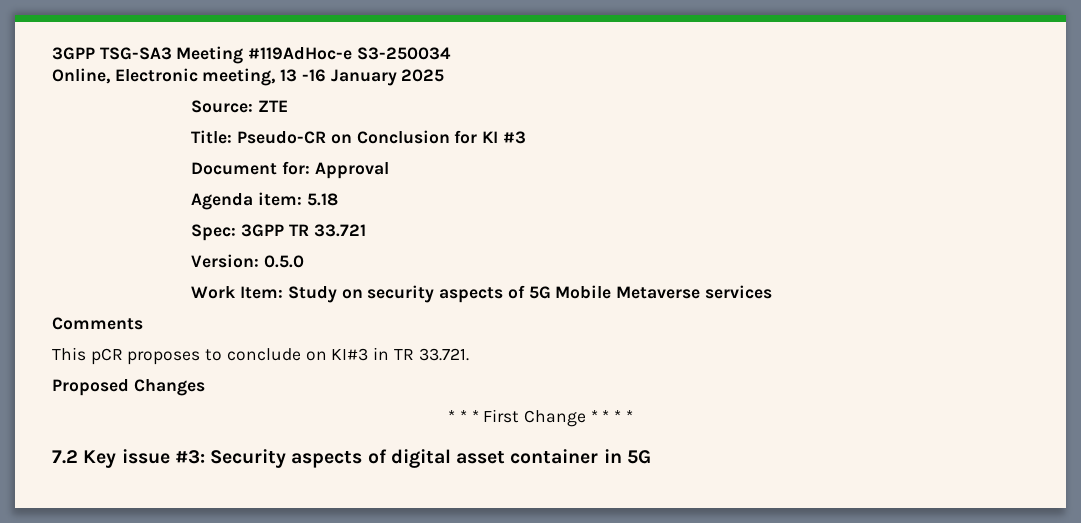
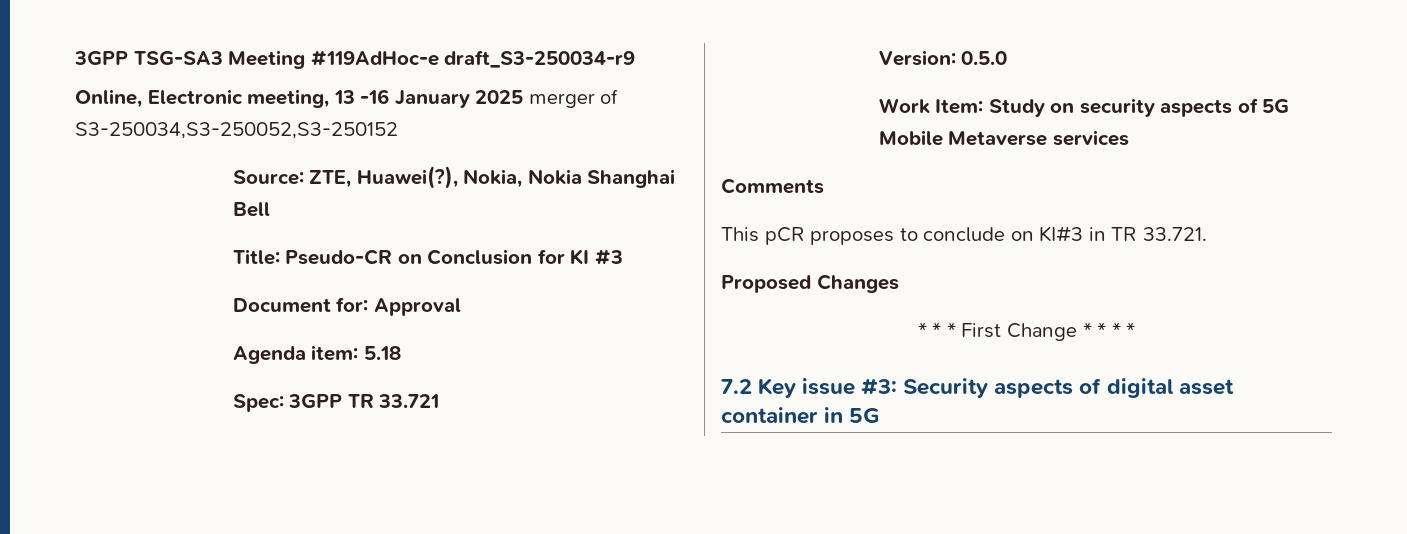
- 3GPP TSG-SA3 Meeting #119AdHoc-e S3-250034
+ 3GPP TSG-SA3 Meeting #119AdHoc-e draft_S3-250034-r9
- Online, Electronic meeting, 13 -16 January 2025
- Source: ZTE
+ Online, Electronic meeting, 13 -16 January 2025 merger of S3-250034,S3-250052,S3-250152
+ Source: ZTE, Huawei(?), Nokia, Nokia Shanghai Bell

